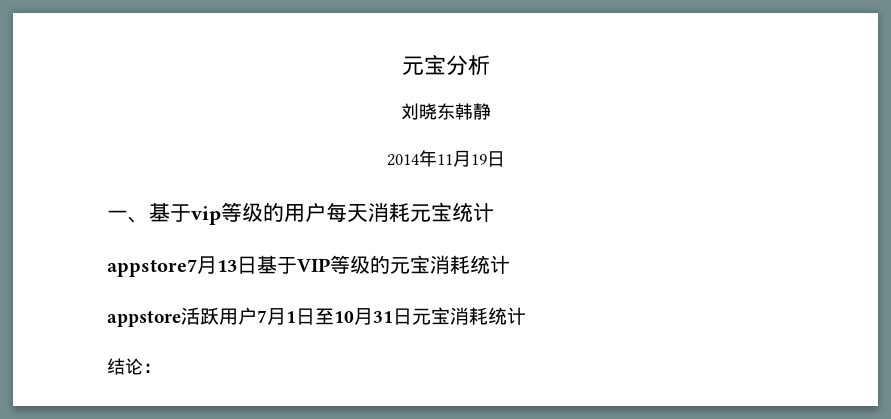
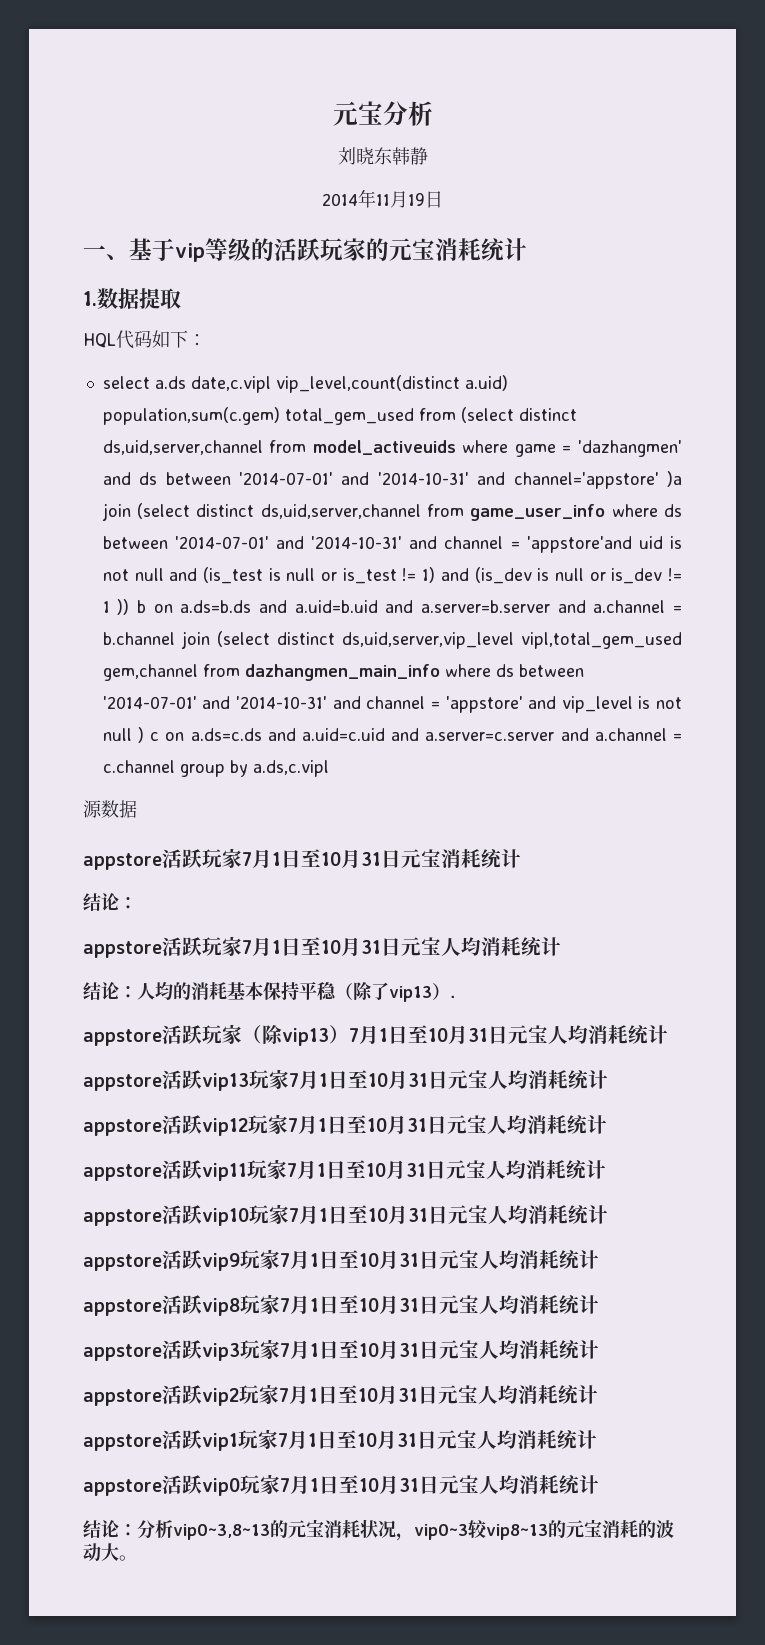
- 一、基于vip等级的用户每天消耗元宝统计
- appstore7月13日基于VIP等级的元宝消耗统计
- appstore活跃用户7月1日至10月31日元宝消耗统计
+ 一、基于vip等级的活跃玩家的元宝消耗统计
+ 1.数据提取
+ HQL代码如下：
+ select a.ds date,c.vipl vip_level,count(distinct a.uid) population,sum(c.gem) total_gem_used from (select distinct ds,uid,server,channel from model_activeuids where game = 'dazhangmen' and ds between '2014-07-01' and '2014-10-31' and channel='appstore' )a join (select distinct ds,uid,server,channel from game_user_info where ds between '2014-07-01' and '2014-10-31' and channel = 'appstore'and uid is not null and (is_test is null or is_test != 1) and (is_dev is null or is_dev != 1 )) b on a.ds=b.ds and a.uid=b.uid and a.server=b.server and a.channel = b.channel join (select distinct ds,uid,server,vip_level vipl,total_gem_used gem,channel from dazhangmen_main_info where ds between '2014-07-01' and '2014-10-31' and channel = 'appstore' and vip_level is not null ) c on a.ds=c.ds and a.uid=c.uid and a.server=c.server and a.channel = c.channel group by a.ds,c.vipl
+ 源数据
+ appstore活跃玩家7月1日至10月31日元宝消耗统计
+ appstore活跃玩家7月1日至10月31日元宝人均消耗统计
+ 结论：人均的消耗基本保持平稳（除了vip13）.
+ appstore活跃玩家（除vip13）7月1日至10月31日元宝人均消耗统计
+ appstore活跃vip13玩家7月1日至10月31日元宝人均消耗统计
+ appstore活跃vip12玩家7月1日至10月31日元宝人均消耗统计
+ appstore活跃vip11玩家7月1日至10月31日元宝人均消耗统计
+ appstore活跃vip10玩家7月1日至10月31日元宝人均消耗统计
+ appstore活跃vip9玩家7月1日至10月31日元宝人均消耗统计
+ appstore活跃vip8玩家7月1日至10月31日元宝人均消耗统计
+ appstore活跃vip3玩家7月1日至10月31日元宝人均消耗统计
+ appstore活跃vip2玩家7月1日至10月31日元宝人均消耗统计
+ appstore活跃vip1玩家7月1日至10月31日元宝人均消耗统计
+ appstore活跃vip0玩家7月1日至10月31日元宝人均消耗统计
+ 结论：分析vip0~3,8~13的元宝消耗状况，vip0~3较vip8~13的元宝消耗的波动大。

